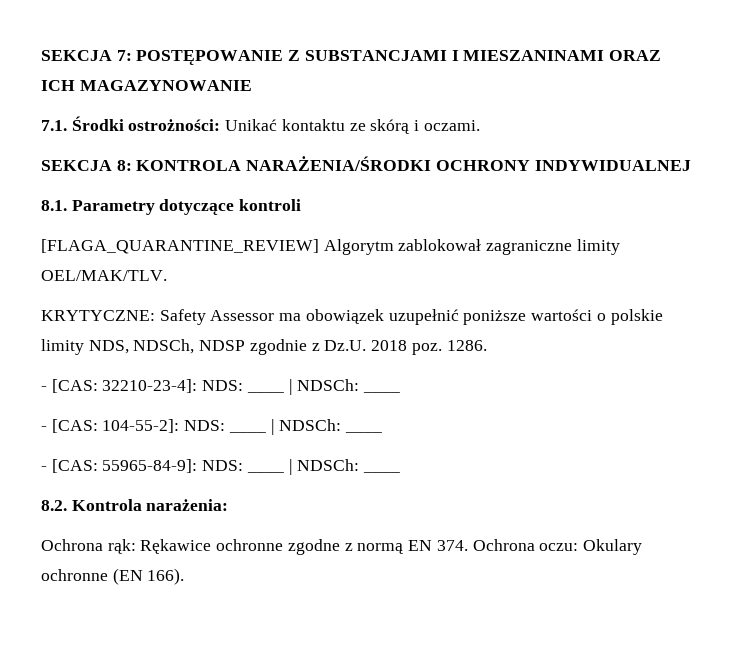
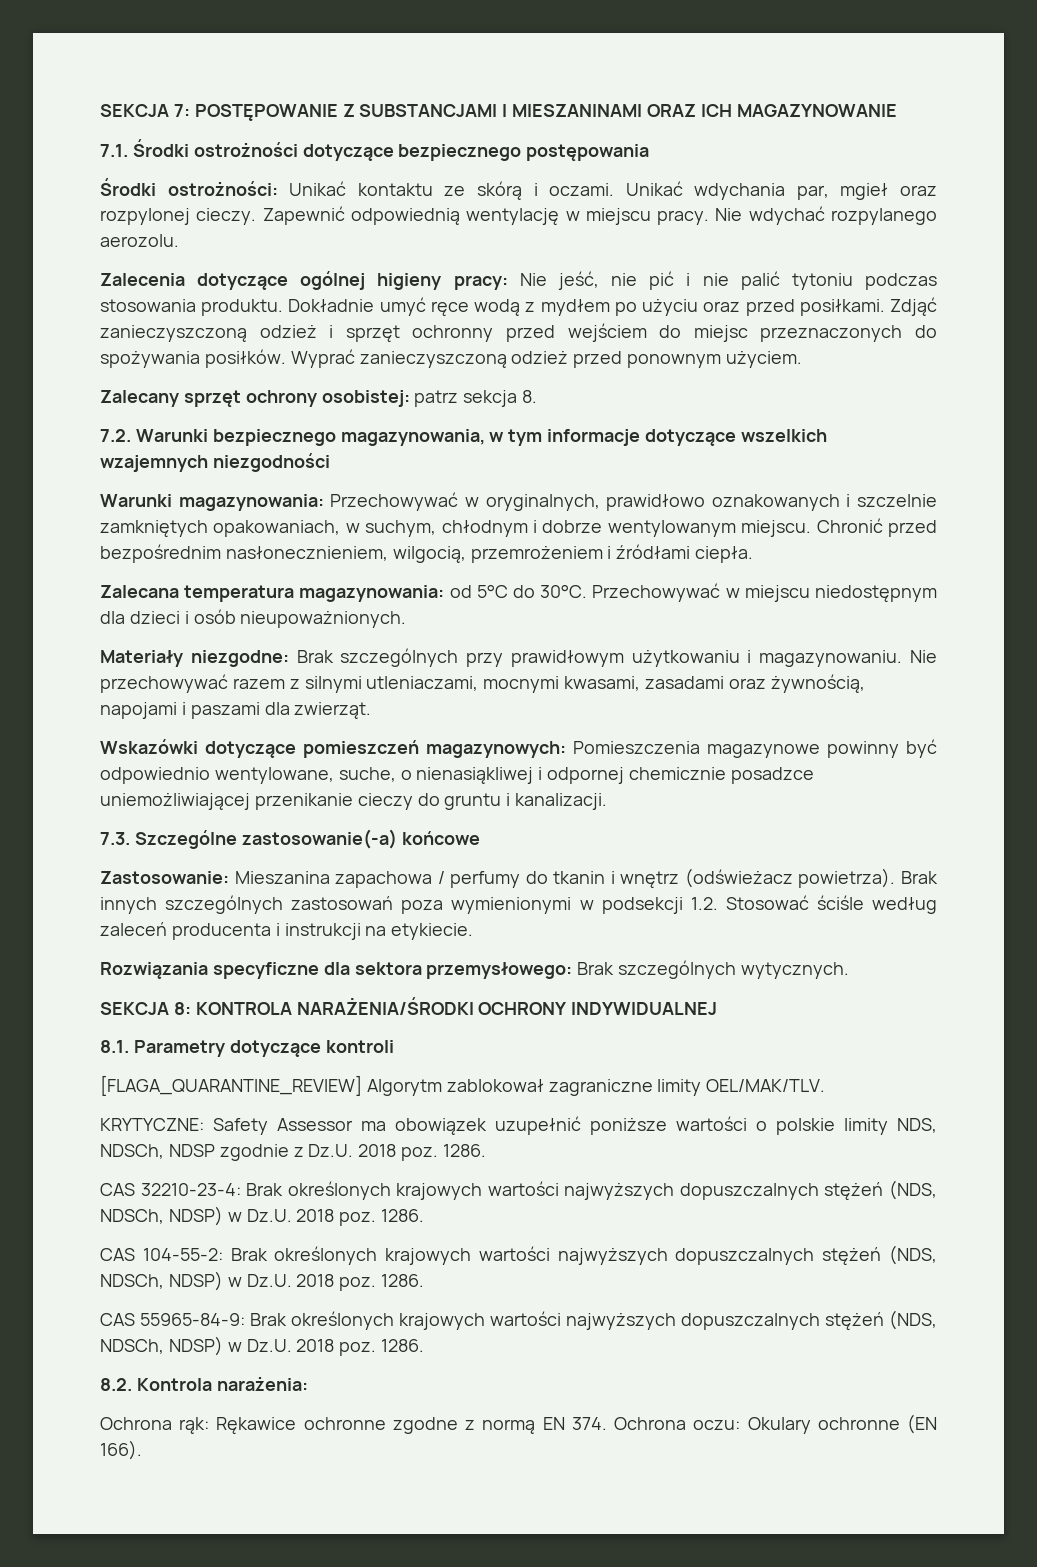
- 7.1. Środki ostrożności: Unikać kontaktu ze skórą i oczami.
+ 7.1. Środki ostrożności dotyczące bezpiecznego postępowania
+ Środki ostrożności: Unikać kontaktu ze skórą i oczami. Unikać wdychania par, mgieł oraz rozpylonej cieczy. Zapewnić odpowiednią wentylację w miejscu pracy. Nie wdychać rozpylanego aerozolu.
+ Zalecenia dotyczące ogólnej higieny pracy: Nie jeść, nie pić i nie palić tytoniu podczas stosowania produktu. Dokładnie umyć ręce wodą z mydłem po użyciu oraz przed posiłkami. Zdjąć zanieczyszczoną odzież i sprzęt ochronny przed wejściem do miejsc przeznaczonych do spożywania posiłków. Wyprać zanieczyszczoną odzież przed ponownym użyciem.
+ Zalecany sprzęt ochrony osobistej: patrz sekcja 8.
+ 7.2. Warunki bezpiecznego magazynowania, w tym informacje dotyczące wszelkich wzajemnych niezgodności
+ Warunki magazynowania: Przechowywać w oryginalnych, prawidłowo oznakowanych i szczelnie zamkniętych opakowaniach, w suchym, chłodnym i dobrze wentylowanym miejscu. Chronić przed bezpośrednim nasłonecznieniem, wilgocią, przemrożeniem i źródłami ciepła.
+ Zalecana temperatura magazynowania: od 5°C do 30°C. Przechowywać w miejscu niedostępnym dla dzieci i osób nieupoważnionych.
+ Materiały niezgodne: Brak szczególnych przy prawidłowym użytkowaniu i magazynowaniu. Nie przechowywać razem z silnymi utleniaczami, mocnymi kwasami, zasadami oraz żywnością, napojami i paszami dla zwierząt.
+ Wskazówki dotyczące pomieszczeń magazynowych: Pomieszczenia magazynowe powinny być odpowiednio wentylowane, suche, o nienasiąkliwej i odpornej chemicznie posadzce uniemożliwiającej przenikanie cieczy do gruntu i kanalizacji.
+ 7.3. Szczególne zastosowanie(-a) końcowe
+ Zastosowanie: Mieszanina zapachowa / perfumy do tkanin i wnętrz (odświeżacz powietrza). Brak innych szczególnych zastosowań poza wymienionymi w podsekcji 1.2. Stosować ściśle według zaleceń producenta i instrukcji na etykiecie.
+ Rozwiązania specyficzne dla sektora przemysłowego: Brak szczególnych wytycznych.
- - [CAS: 32210-23-4]: NDS: ____ | NDSCh: ____
- - [CAS: 104-55-2]: NDS: ____ | NDSCh: ____
- - [CAS: 55965-84-9]: NDS: ____ | NDSCh: ____
+ CAS 32210-23-4: Brak określonych krajowych wartości najwyższych dopuszczalnych stężeń (NDS, NDSCh, NDSP) w Dz.U. 2018 poz. 1286.
+ CAS 104-55-2: Brak określonych krajowych wartości najwyższych dopuszczalnych stężeń (NDS, NDSCh, NDSP) w Dz.U. 2018 poz. 1286.
+ CAS 55965-84-9: Brak określonych krajowych wartości najwyższych dopuszczalnych stężeń (NDS, NDSCh, NDSP) w Dz.U. 2018 poz. 1286.

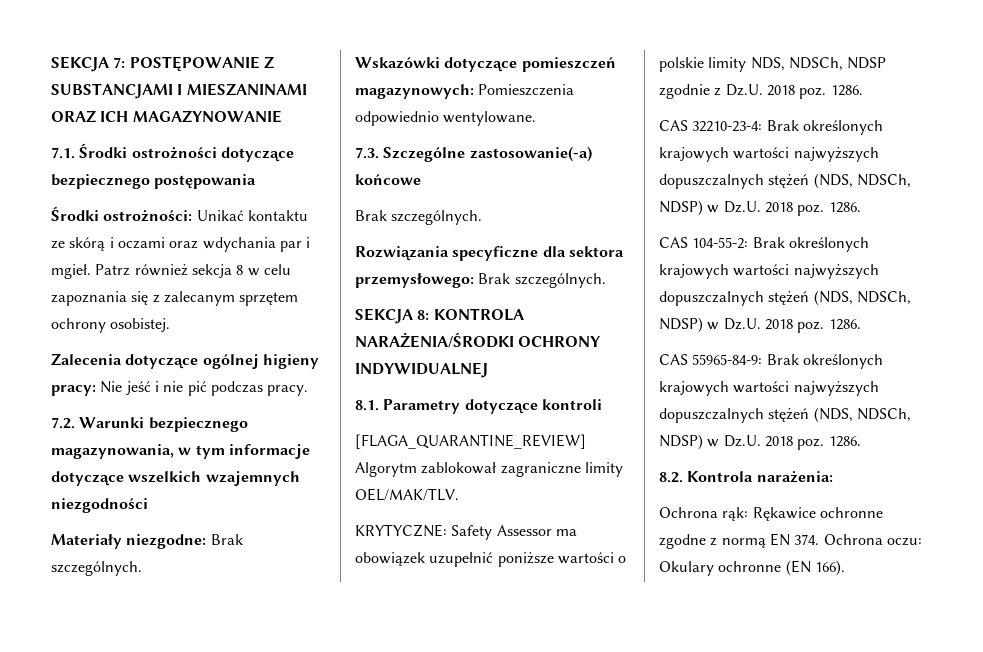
- Środki ostrożności: Unikać kontaktu ze skórą i oczami. Unikać wdychania par, mgieł oraz rozpylonej cieczy. Zapewnić odpowiednią wentylację w miejscu pracy. Nie wdychać rozpylanego aerozolu.
+ Środki ostrożności: Unikać kontaktu ze skórą i oczami oraz wdychania par i mgieł. Patrz również sekcja 8 w celu zapoznania się z zalecanym sprzętem ochrony osobistej.
- Zalecenia dotyczące ogólnej higieny pracy: Nie jeść, nie pić i nie palić tytoniu podczas stosowania produktu. Dokładnie umyć ręce wodą z mydłem po użyciu oraz przed posiłkami. Zdjąć zanieczyszczoną odzież i sprzęt ochronny przed wejściem do miejsc przeznaczonych do spożywania posiłków. Wyprać zanieczyszczoną odzież przed ponownym użyciem.
- Zalecany sprzęt ochrony osobistej: patrz sekcja 8.
+ Zalecenia dotyczące ogólnej higieny pracy: Nie jeść i nie pić podczas pracy.
- Warunki magazynowania: Przechowywać w oryginalnych, prawidłowo oznakowanych i szczelnie zamkniętych opakowaniach, w suchym, chłodnym i dobrze wentylowanym miejscu. Chronić przed bezpośrednim nasłonecznieniem, wilgocią, przemrożeniem i źródłami ciepła.
- Zalecana temperatura magazynowania: od 5°C do 30°C. Przechowywać w miejscu niedostępnym dla dzieci i osób nieupoważnionych.
- Materiały niezgodne: Brak szczególnych przy prawidłowym użytkowaniu i magazynowaniu. Nie przechowywać razem z silnymi utleniaczami, mocnymi kwasami, zasadami oraz żywnością, napojami i paszami dla zwierząt.
+ Materiały niezgodne: Brak szczególnych.
- Wskazówki dotyczące pomieszczeń magazynowych: Pomieszczenia magazynowe powinny być odpowiednio wentylowane, suche, o nienasiąkliwej i odpornej chemicznie posadzce uniemożliwiającej przenikanie cieczy do gruntu i kanalizacji.
+ Wskazówki dotyczące pomieszczeń magazynowych: Pomieszczenia odpowiednio wentylowane.
  7.3. Szczególne zastosowanie(-a) końcowe
- Zastosowanie: Mieszanina zapachowa / perfumy do tkanin i wnętrz (odświeżacz powietrza). Brak innych szczególnych zastosowań poza wymienionymi w podsekcji 1.2. Stosować ściśle według zaleceń producenta i instrukcji na etykiecie.
+ Brak szczególnych.
- Rozwiązania specyficzne dla sektora przemysłowego: Brak szczególnych wytycznych.
+ Rozwiązania specyficzne dla sektora przemysłowego: Brak szczególnych.

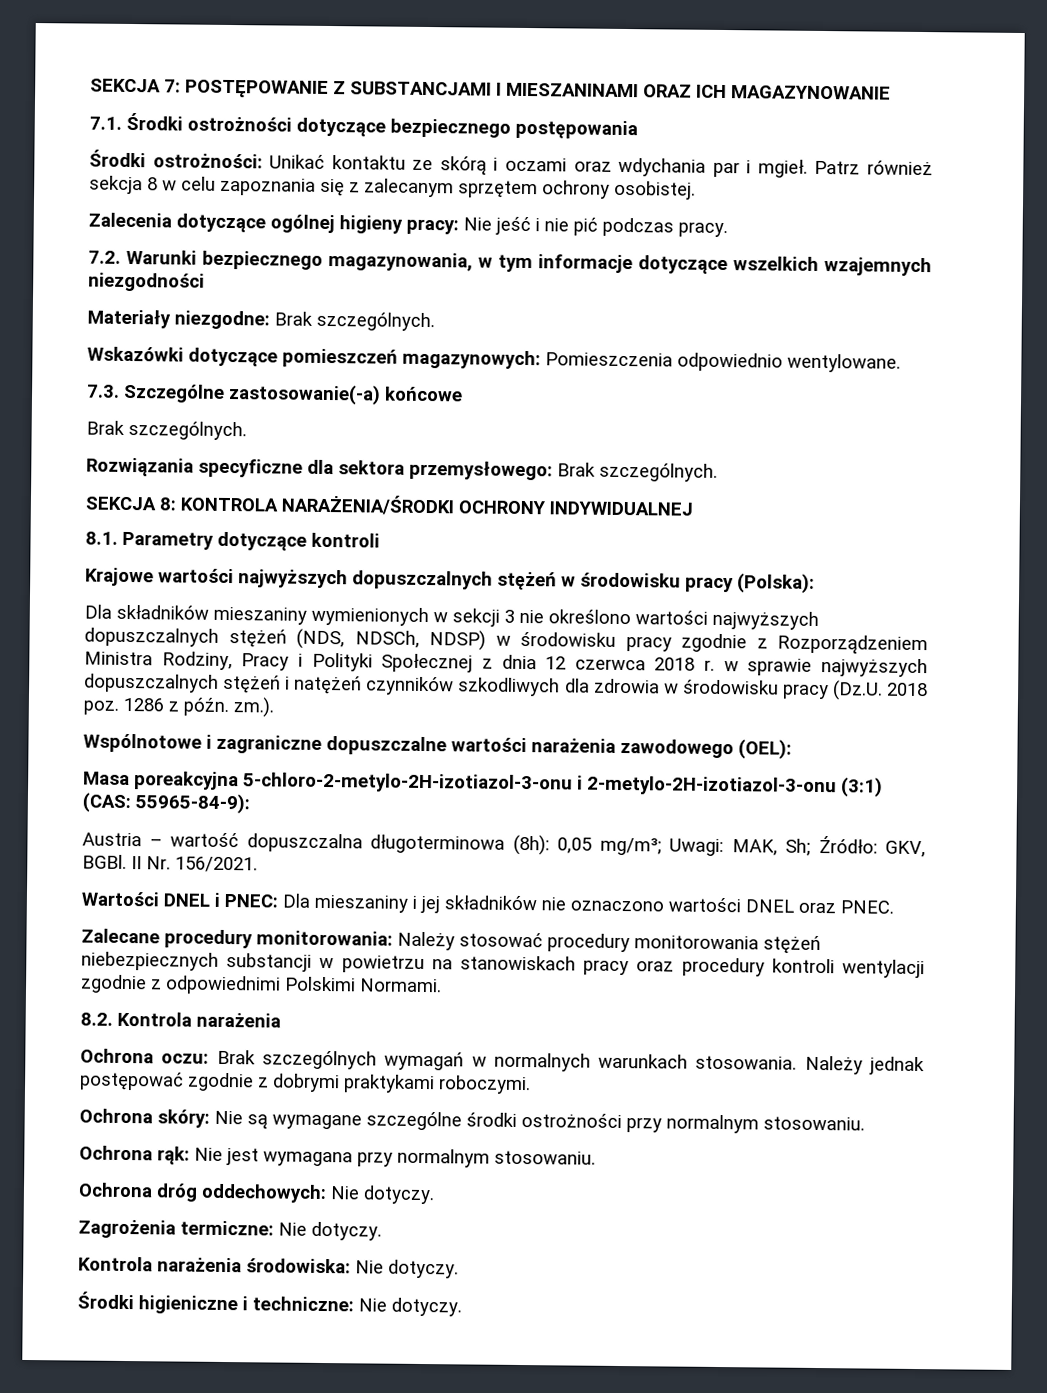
- [FLAGA_QUARANTINE_REVIEW] Algorytm zablokował zagraniczne limity OEL/MAK/TLV.
- KRYTYCZNE: Safety Assessor ma obowiązek uzupełnić poniższe wartości o polskie limity NDS, NDSCh, NDSP zgodnie z Dz.U. 2018 poz. 1286.
- CAS 32210-23-4: Brak określonych krajowych wartości najwyższych dopuszczalnych stężeń (NDS, NDSCh, NDSP) w Dz.U. 2018 poz. 1286.
- CAS 104-55-2: Brak określonych krajowych wartości najwyższych dopuszczalnych stężeń (NDS, NDSCh, NDSP) w Dz.U. 2018 poz. 1286.
- CAS 55965-84-9: Brak określonych krajowych wartości najwyższych dopuszczalnych stężeń (NDS, NDSCh, NDSP) w Dz.U. 2018 poz. 1286.
- 8.2. Kontrola narażenia:
- Ochrona rąk: Rękawice ochronne zgodne z normą EN 374. Ochrona oczu: Okulary ochronne (EN 166).
+ Krajowe wartości najwyższych dopuszczalnych stężeń w środowisku pracy (Polska):
+ Dla składników mieszaniny wymienionych w sekcji 3 nie określono wartości najwyższych dopuszczalnych stężeń (NDS, NDSCh, NDSP) w środowisku pracy zgodnie z Rozporządzeniem Ministra Rodziny, Pracy i Polityki Społecznej z dnia 12 czerwca 2018 r. w sprawie najwyższych dopuszczalnych stężeń i natężeń czynników szkodliwych dla zdrowia w środowisku pracy (Dz.U. 2018 poz. 1286 z późn. zm.).
+ Wspólnotowe i zagraniczne dopuszczalne wartości narażenia zawodowego (OEL):
+ Masa poreakcyjna 5-chloro-2-metylo-2H-izotiazol-3-onu i 2-metylo-2H-izotiazol-3-onu (3:1) (CAS: 55965-84-9):
+ Austria – wartość dopuszczalna długoterminowa (8h): 0,05 mg/m³; Uwagi: MAK, Sh; Źródło: GKV, BGBl. II Nr. 156/2021.
+ Wartości DNEL i PNEC: Dla mieszaniny i jej składników nie oznaczono wartości DNEL oraz PNEC.
+ Zalecane procedury monitorowania: Należy stosować procedury monitorowania stężeń niebezpiecznych substancji w powietrzu na stanowiskach pracy oraz procedury kontroli wentylacji zgodnie z odpowiednimi Polskimi Normami.
+ 8.2. Kontrola narażenia
+ Ochrona oczu: Brak szczególnych wymagań w normalnych warunkach stosowania. Należy jednak postępować zgodnie z dobrymi praktykami roboczymi.
+ Ochrona skóry: Nie są wymagane szczególne środki ostrożności przy normalnym stosowaniu.
+ Ochrona rąk: Nie jest wymagana przy normalnym stosowaniu.
+ Ochrona dróg oddechowych: Nie dotyczy.
+ Zagrożenia termiczne: Nie dotyczy.
+ Kontrola narażenia środowiska: Nie dotyczy.
+ Środki higieniczne i techniczne: Nie dotyczy.

